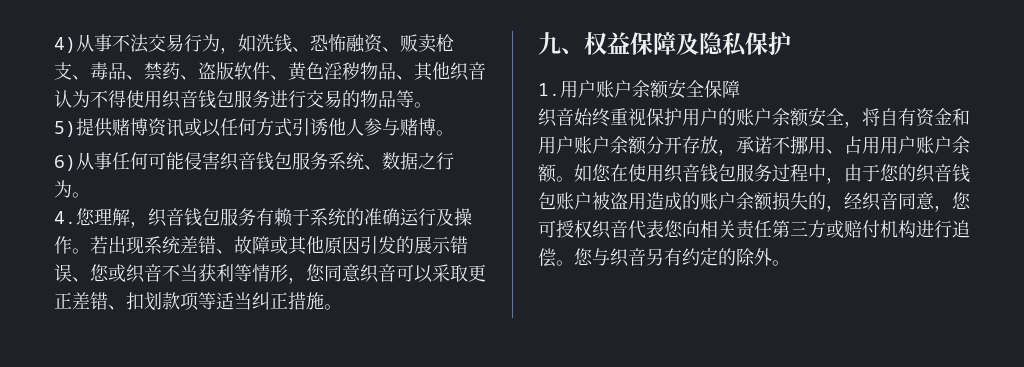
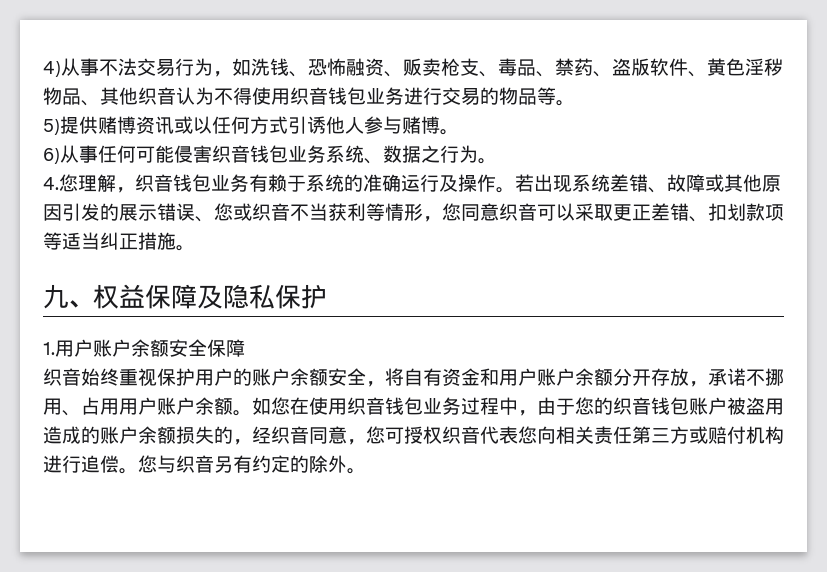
- 4)从事不法交易行为，如洗钱、恐怖融资、贩卖枪支、毒品、禁药、盗版软件、黄色淫秽物品、其他织音认为不得使用织音钱包服务进行交易的物品等。
+ 4)从事不法交易行为，如洗钱、恐怖融资、贩卖枪支、毒品、禁药、盗版软件、黄色淫秽物品、其他织音认为不得使用织音钱包业务进行交易的物品等。
- 6)从事任何可能侵害织音钱包服务系统、数据之行为。
+ 6)从事任何可能侵害织音钱包业务系统、数据之行为。
- 4.您理解，织音钱包服务有赖于系统的准确运行及操作。
+ 4.您理解，织音钱包业务有赖于系统的准确运行及操作。
- 如您在使用织音钱包服务过程中，由于您的织音钱包账户被盗用造成的账户余额损失的，经织音同意，您可授权织音代表您向相关责任第三方或赔付机构进行追偿。
+ 如您在使用织音钱包业务过程中，由于您的织音钱包账户被盗用造成的账户余额损失的，经织音同意，您可授权织音代表您向相关责任第三方或赔付机构进行追偿。

